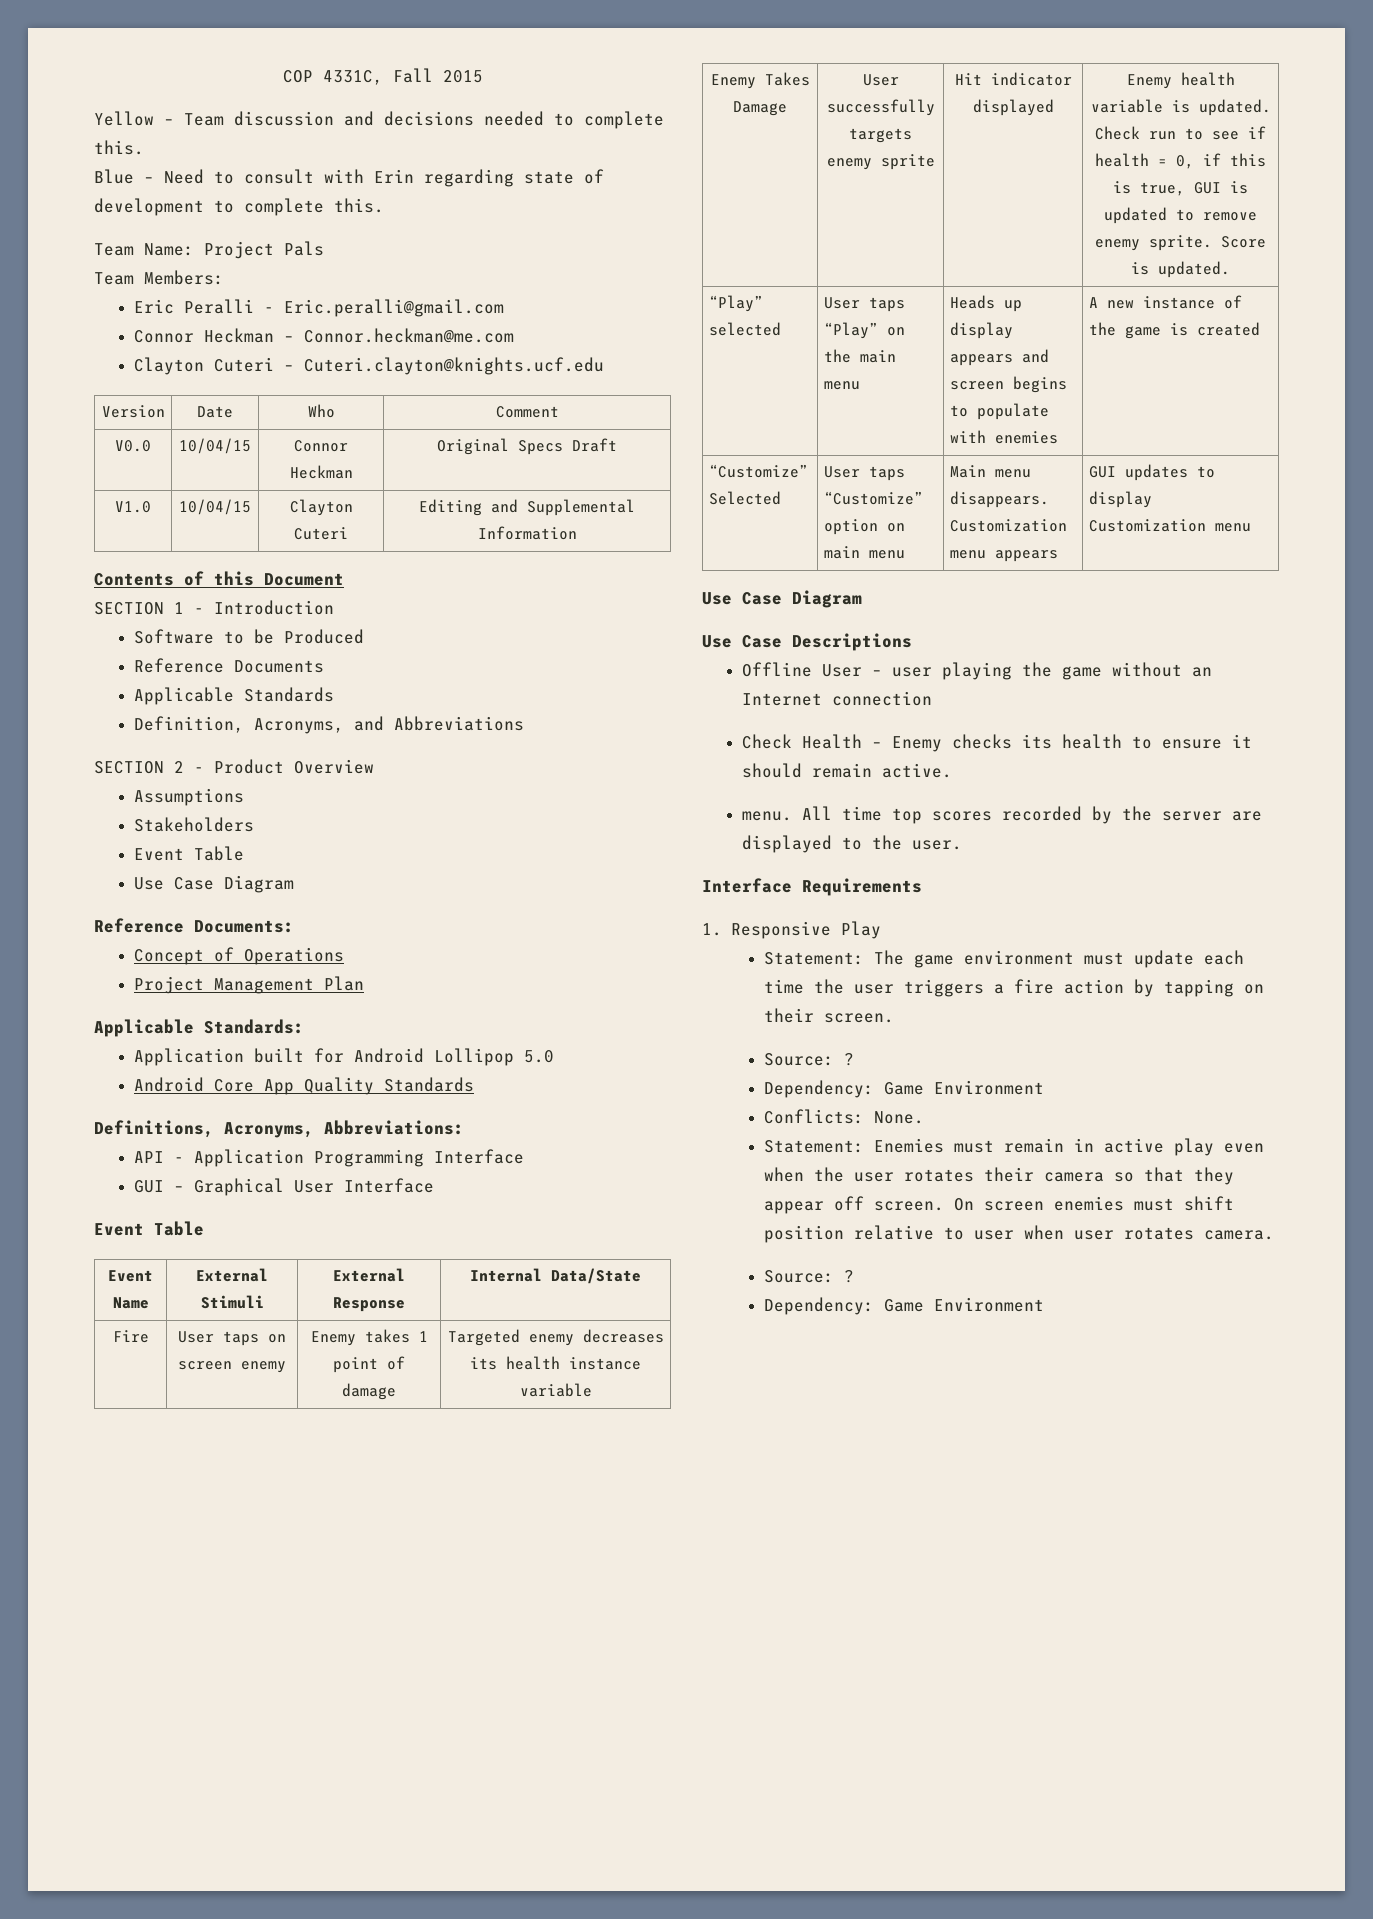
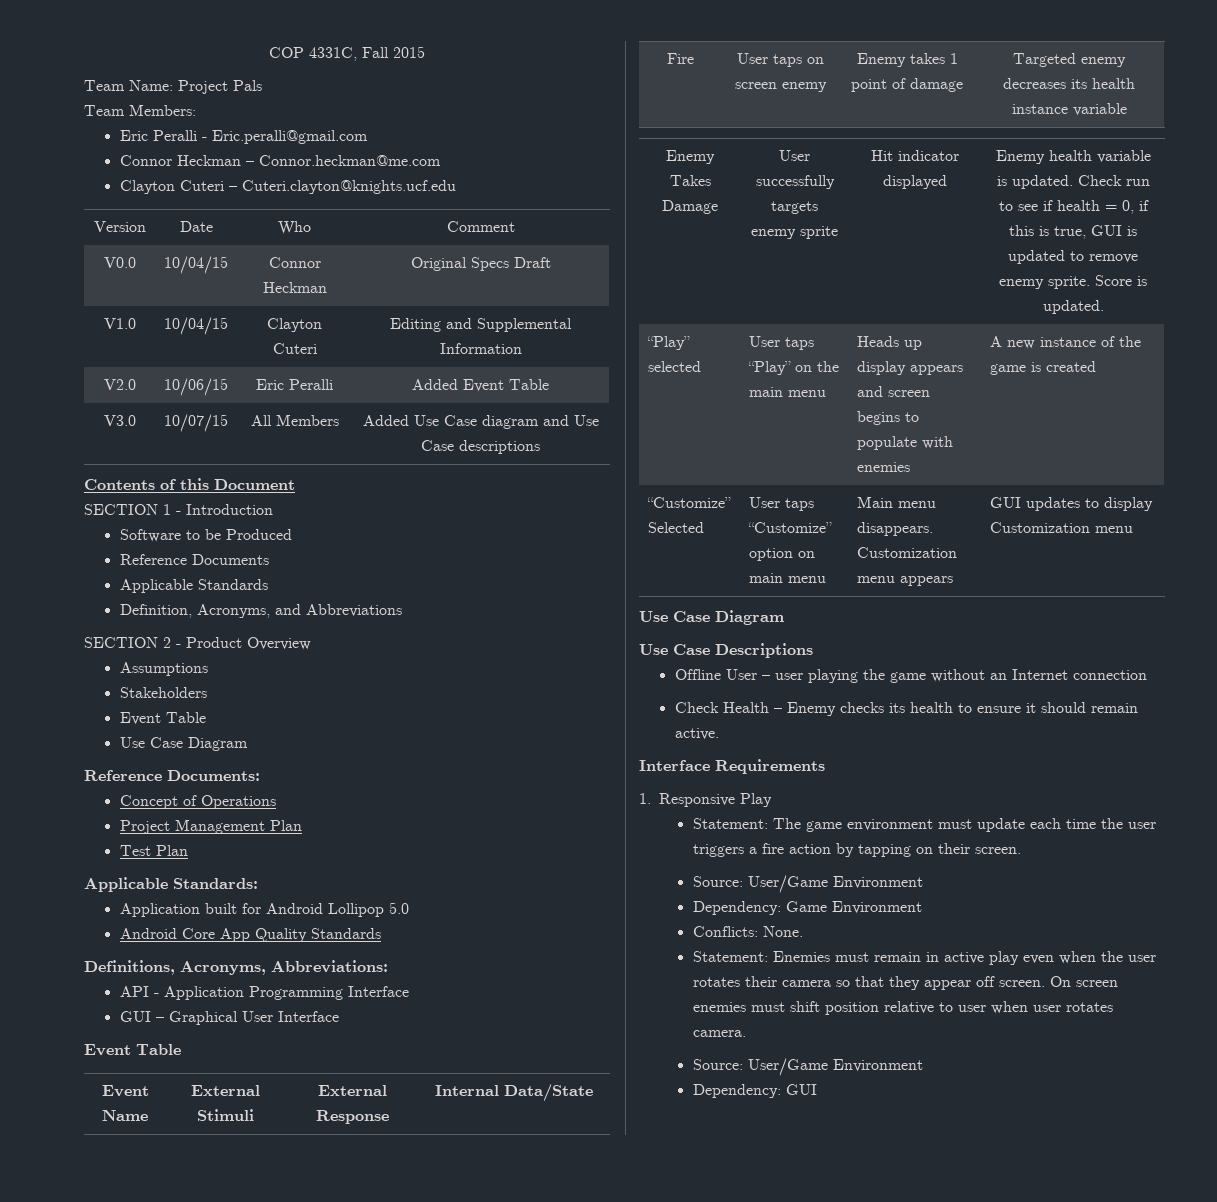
- Yellow – Team discussion and decisions needed to complete this.
- Blue – Need to consult with Erin regarding state of development to complete this.
+ V2.0 | 10/06/15 | Eric Peralli | Added Event Table
+ V3.0 | 10/07/15 | All Members | Added Use Case diagram and Use Case descriptions
+ Test Plan
- menu. All time top scores recorded by the server are displayed to the user.
  Statement: The game environment must update each time the user triggers a fire action by tapping on their screen.
- Source: ?
+ Source: User/Game Environment
  On screen enemies must shift position relative to user when user rotates camera.
- Source: ?
- Dependency: Game Environment
+ Source: User/Game Environment
+ Dependency: GUI

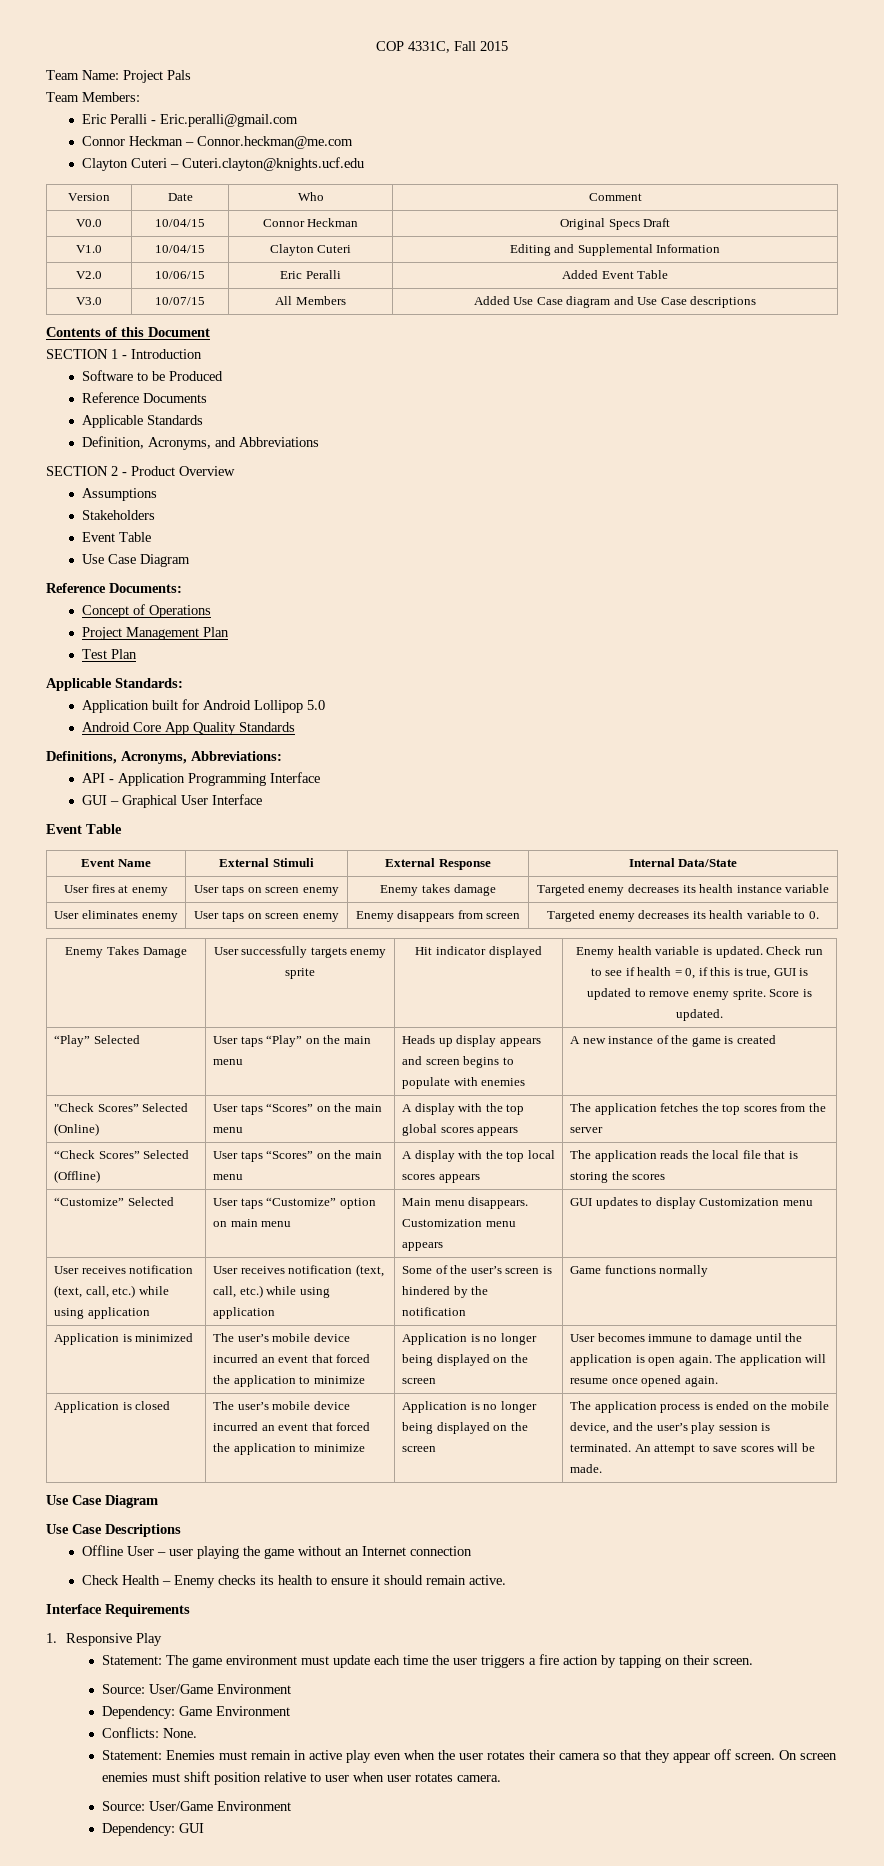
- Fire | User taps on screen enemy | Enemy takes 1 point of damage | Targeted enemy decreases its health instance variable
+ User fires at enemy | User taps on screen enemy | Enemy takes damage | Targeted enemy decreases its health instance variable
+ User eliminates enemy | User taps on screen enemy | Enemy disappears from screen | Targeted enemy decreases its health variable to 0.
- “Play” selected | User taps “Play” on the main menu | Heads up display appears and screen begins to populate with enemies | A new instance of the game is created
+ “Play” Selected | User taps “Play” on the main menu | Heads up display appears and screen begins to populate with enemies | A new instance of the game is created
+ "Check Scores” Selected (Online) | User taps “Scores” on the main menu | A display with the top global scores appears | The application fetches the top scores from the server
+ “Check Scores” Selected (Offline) | User taps “Scores” on the main menu | A display with the top local scores appears | The application reads the local file that is storing the scores
+ User receives notification (text, call, etc.) while using application | User receives notification (text, call, etc.) while using application | Some of the user’s screen is hindered by the notification | Game functions normally
+ Application is minimized | The user’s mobile device incurred an event that forced the application to minimize | Application is no longer being displayed on the screen | User becomes immune to damage until the application is open again. The application will resume once opened again.
+ Application is closed | The user’s mobile device incurred an event that forced the application to minimize | Application is no longer being displayed on the screen | The application process is ended on the mobile device, and the user’s play session is terminated. An attempt to save scores will be made.

